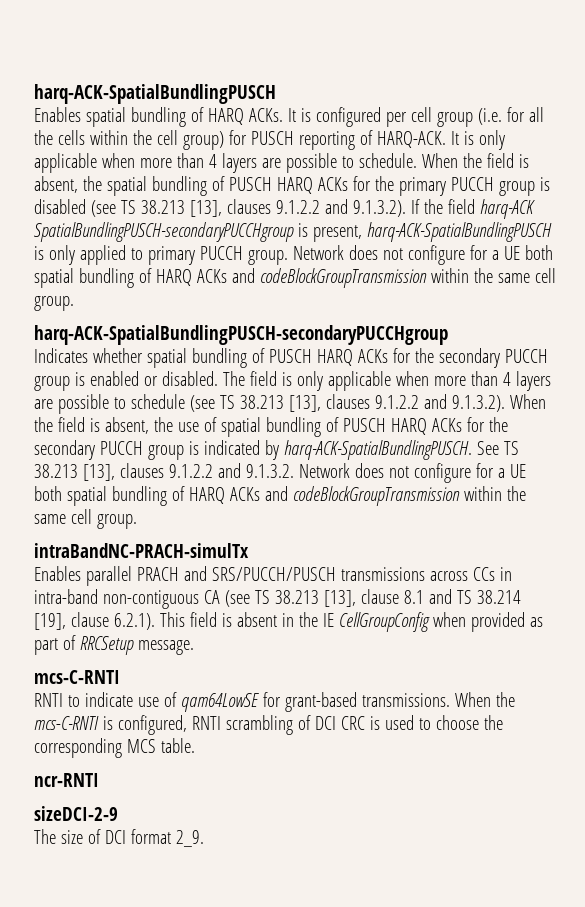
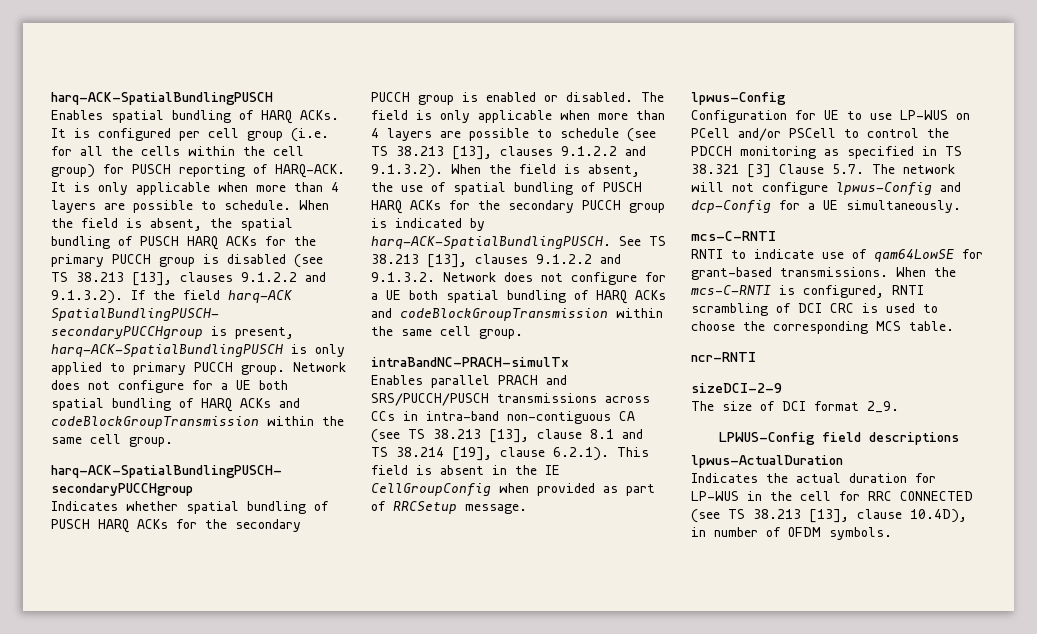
  Enables parallel PRACH and SRS/PUCCH/PUSCH transmissions across CCs in intra-band non-contiguous CA (see TS 38.213 [13], clause 8.1 and TS 38.214 [19], clause 6.2.1). This field is absent in the IE CellGroupConfig when provided as part of RRCSetup message.
+ lpwus-Config
+ Configuration for UE to use LP-WUS on PCell and/or PSCell to control the PDCCH monitoring as specified in TS 38.321 [3] Clause 5.7. The network will not configure lpwus-Config and dcp-Config for a UE simultaneously.
+ LPWUS-Config field descriptions
+ lpwus-ActualDuration
+ Indicates the actual duration for LP-WUS in the cell for RRC CONNECTED (see TS 38.213 [13], clause 10.4D), in number of OFDM symbols.

